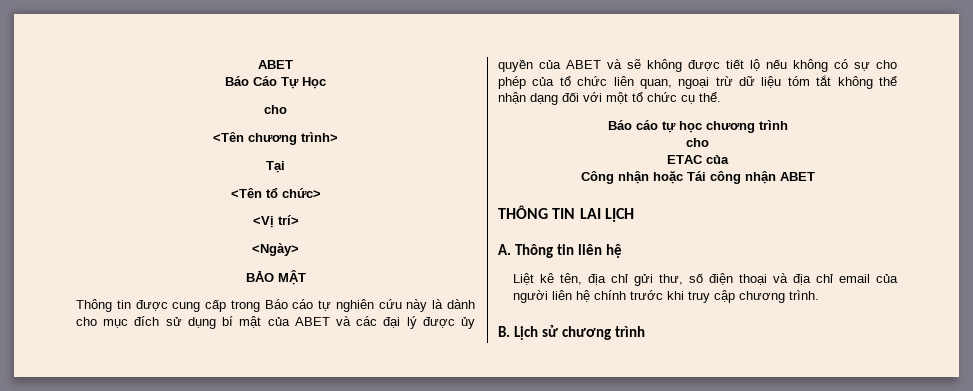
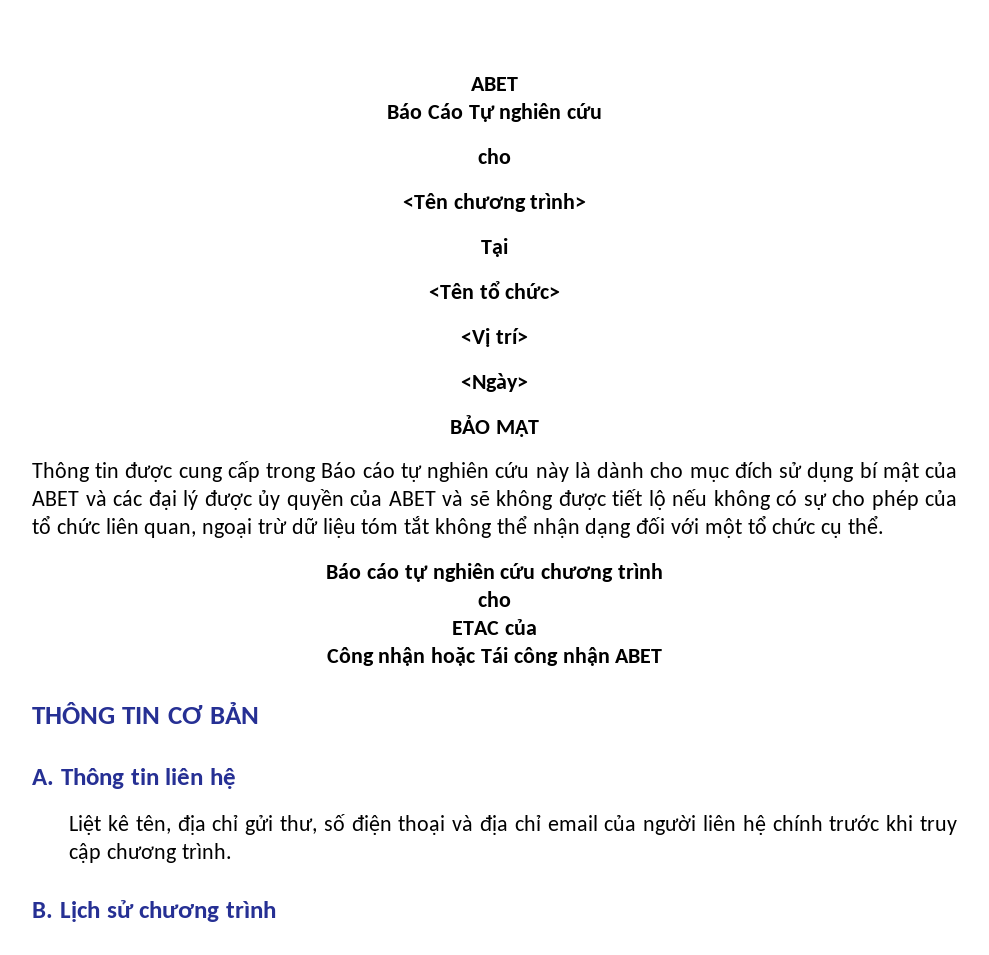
- Báo Cáo Tự Học
+ Báo Cáo Tự nghiên cứu
- Báo cáo tự học chương trình
+ Báo cáo tự nghiên cứu chương trình
- THÔNG TIN LAI LỊCH
+ THÔNG TIN CƠ BẢN

